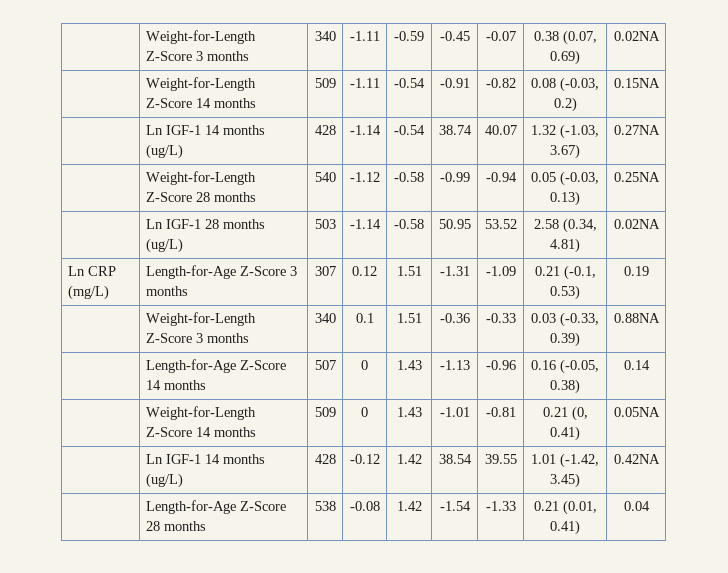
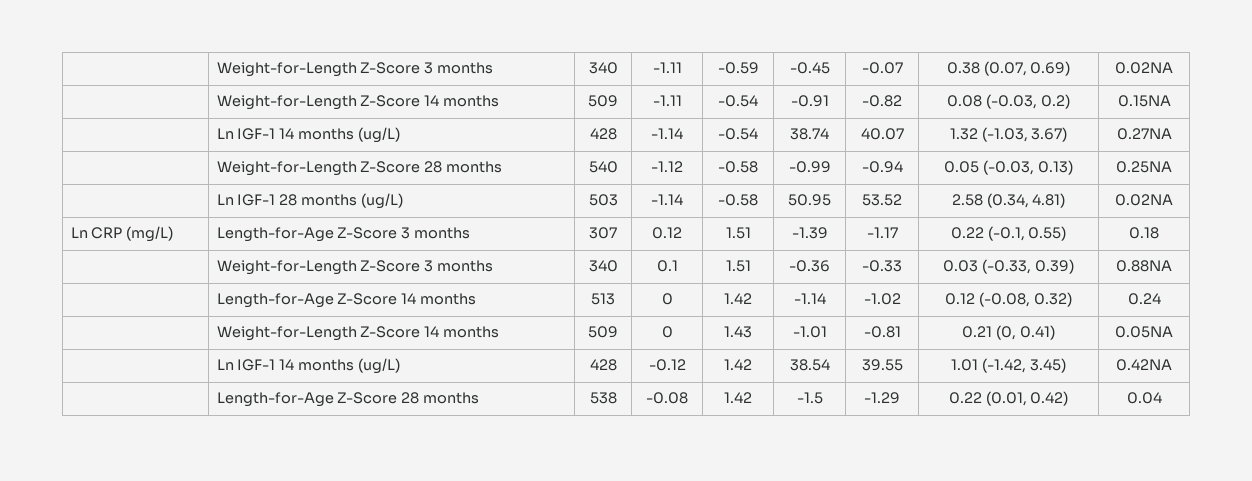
- Ln CRP (mg/L) | Length-for-Age Z-Score 3 months | 307 | 0.12 | 1.51 | -1.31 | -1.09 | 0.21 (-0.1, 0.53) | 0.19
+ Ln CRP (mg/L) | Length-for-Age Z-Score 3 months | 307 | 0.12 | 1.51 | -1.39 | -1.17 | 0.22 (-0.1, 0.55) | 0.18
- | Length-for-Age Z-Score 14 months | 507 | 0 | 1.43 | -1.13 | -0.96 | 0.16 (-0.05, 0.38) | 0.14
+ | Length-for-Age Z-Score 14 months | 513 | 0 | 1.42 | -1.14 | -1.02 | 0.12 (-0.08, 0.32) | 0.24
- | Length-for-Age Z-Score 28 months | 538 | -0.08 | 1.42 | -1.54 | -1.33 | 0.21 (0.01, 0.41) | 0.04
+ | Length-for-Age Z-Score 28 months | 538 | -0.08 | 1.42 | -1.5 | -1.29 | 0.22 (0.01, 0.42) | 0.04

